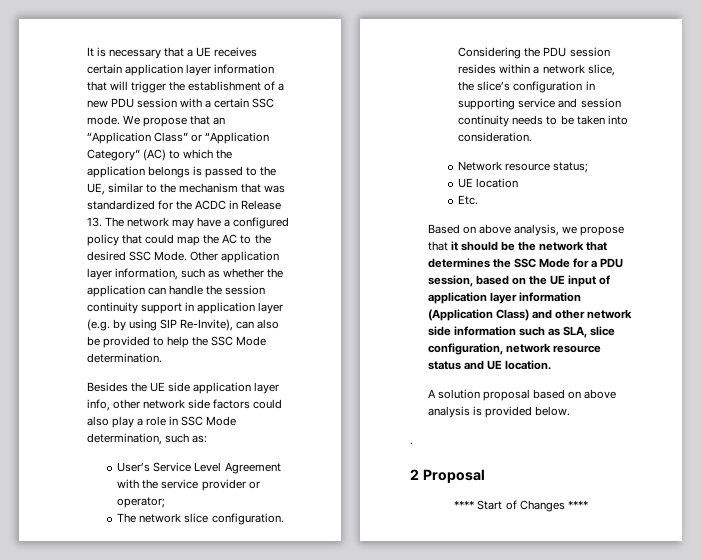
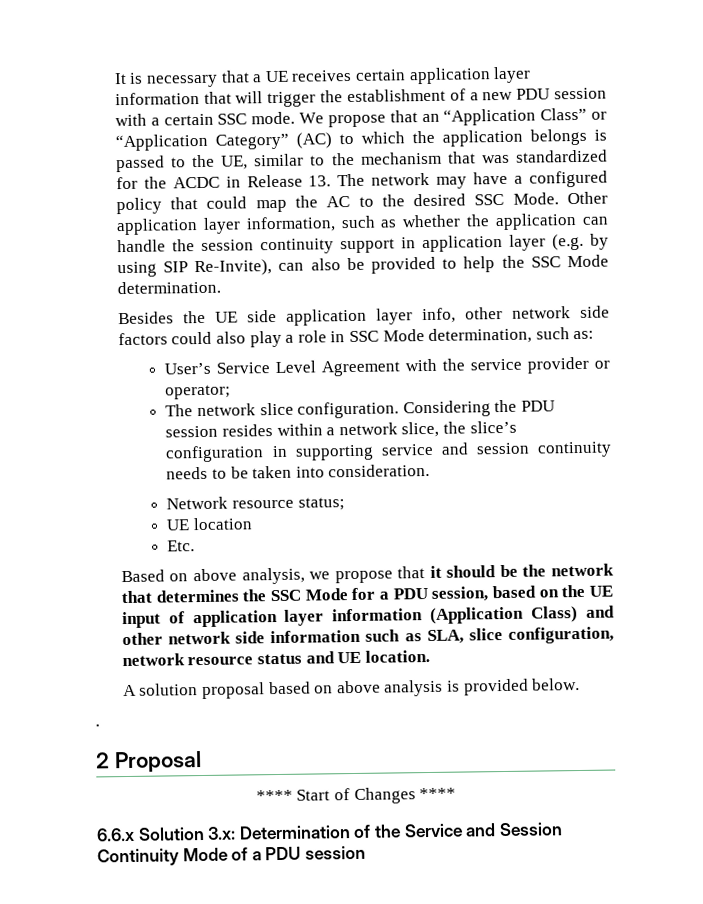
+ 6.6.x Solution 3.x: Determination of the Service and Session Continuity Mode of a PDU session

